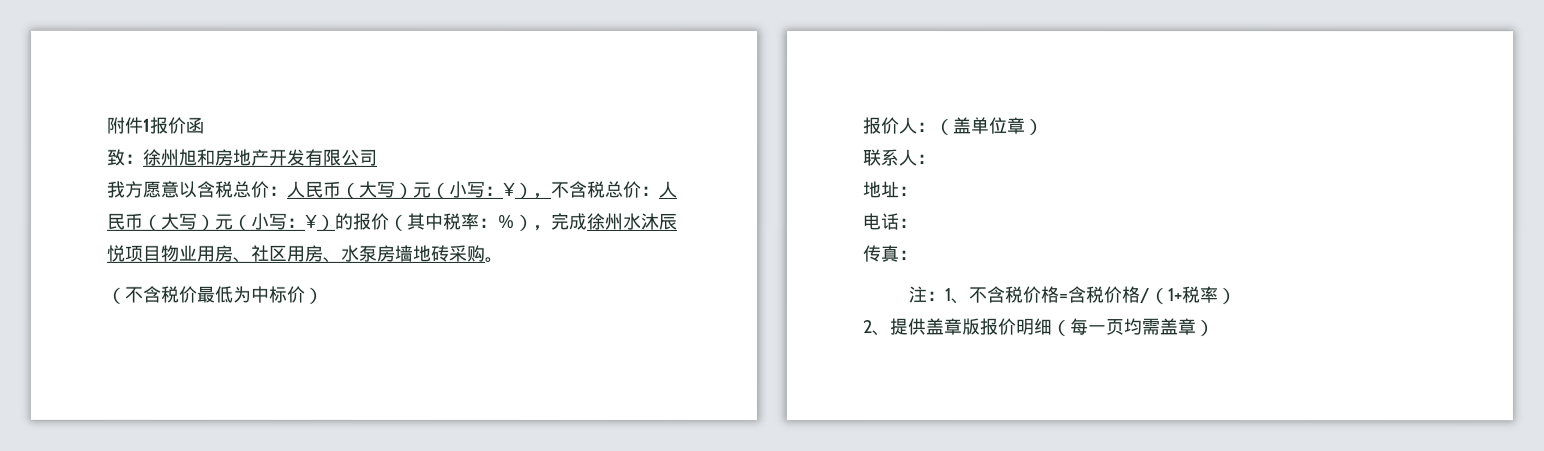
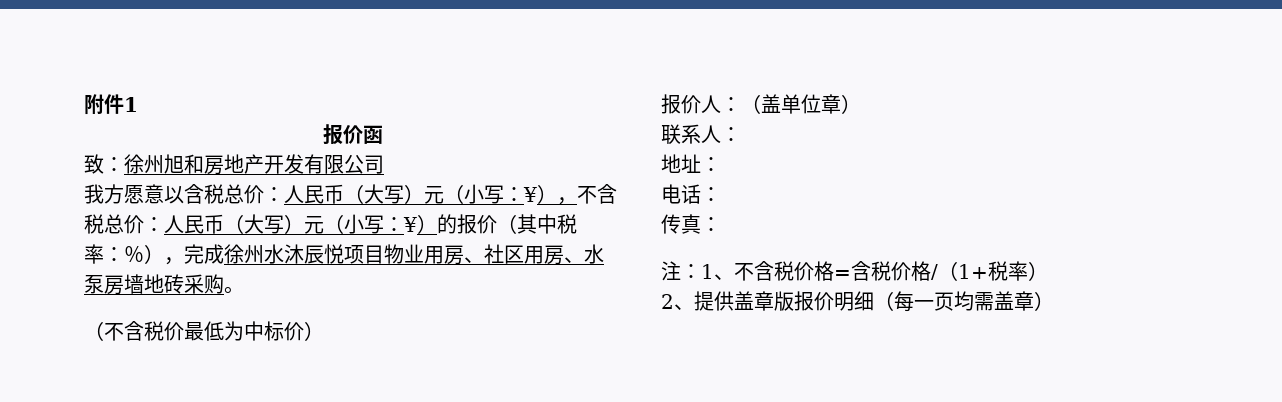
- 附件1报价函
+ 附件1
+ 报价函

